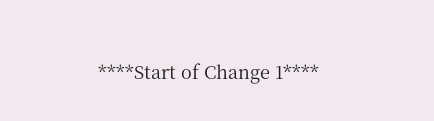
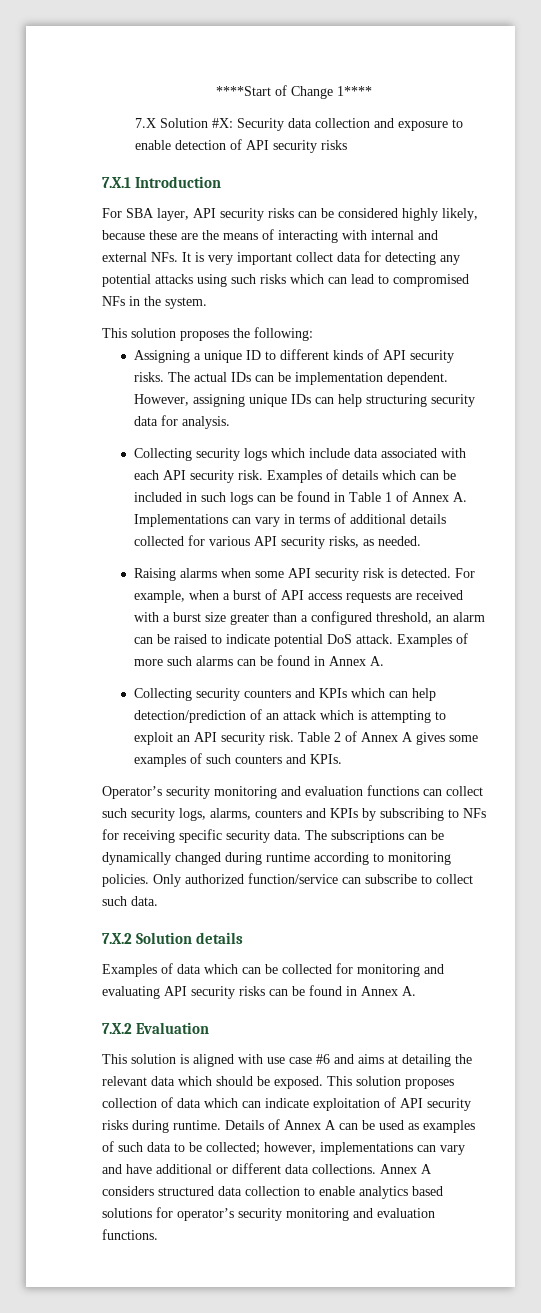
+ 7.X Solution #X: Security data collection and exposure to enable detection of API security risks
+ 7.X.1 Introduction
+ For SBA layer, API security risks can be considered highly likely, because these are the means of interacting with internal and external NFs. It is very important collect data for detecting any potential attacks using such risks which can lead to compromised NFs in the system.
+ This solution proposes the following:
+ Assigning a unique ID to different kinds of API security risks. The actual IDs can be implementation dependent. However, assigning unique IDs can help structuring security data for analysis.
+ Collecting security logs which include data associated with each API security risk. Examples of details which can be included in such logs can be found in Table 1 of Annex A. Implementations can vary in terms of additional details collected for various API security risks, as needed.
+ Raising alarms when some API security risk is detected. For example, when a burst of API access requests are received with a burst size greater than a configured threshold, an alarm can be raised to indicate potential DoS attack. Examples of more such alarms can be found in Annex A.
+ Collecting security counters and KPIs which can help detection/prediction of an attack which is attempting to exploit an API security risk. Table 2 of Annex A gives some examples of such counters and KPIs.
+ Operator’s security monitoring and evaluation functions can collect such security logs, alarms, counters and KPIs by subscribing to NFs for receiving specific security data. The subscriptions can be dynamically changed during runtime according to monitoring policies. Only authorized function/service can subscribe to collect such data.
+ 7.X.2 Solution details
+ Examples of data which can be collected for monitoring and evaluating API security risks can be found in Annex A.
+ 7.X.2 Evaluation
+ This solution is aligned with use case #6 and aims at detailing the relevant data which should be exposed. This solution proposes collection of data which can indicate exploitation of API security risks during runtime. Details of Annex A can be used as examples of such data to be collected; however, implementations can vary and have additional or different data collections. Annex A considers structured data collection to enable analytics based solutions for operator’s security monitoring and evaluation functions.

